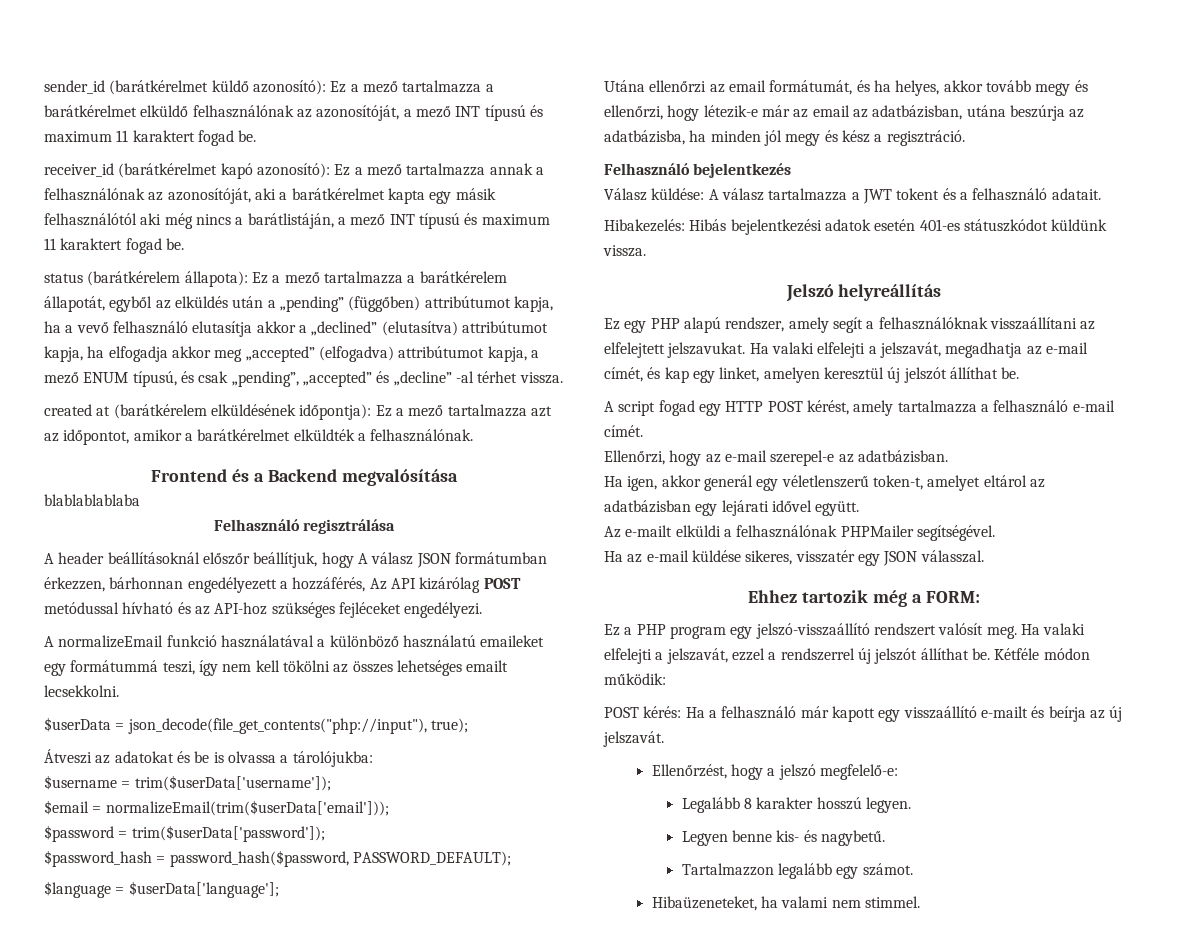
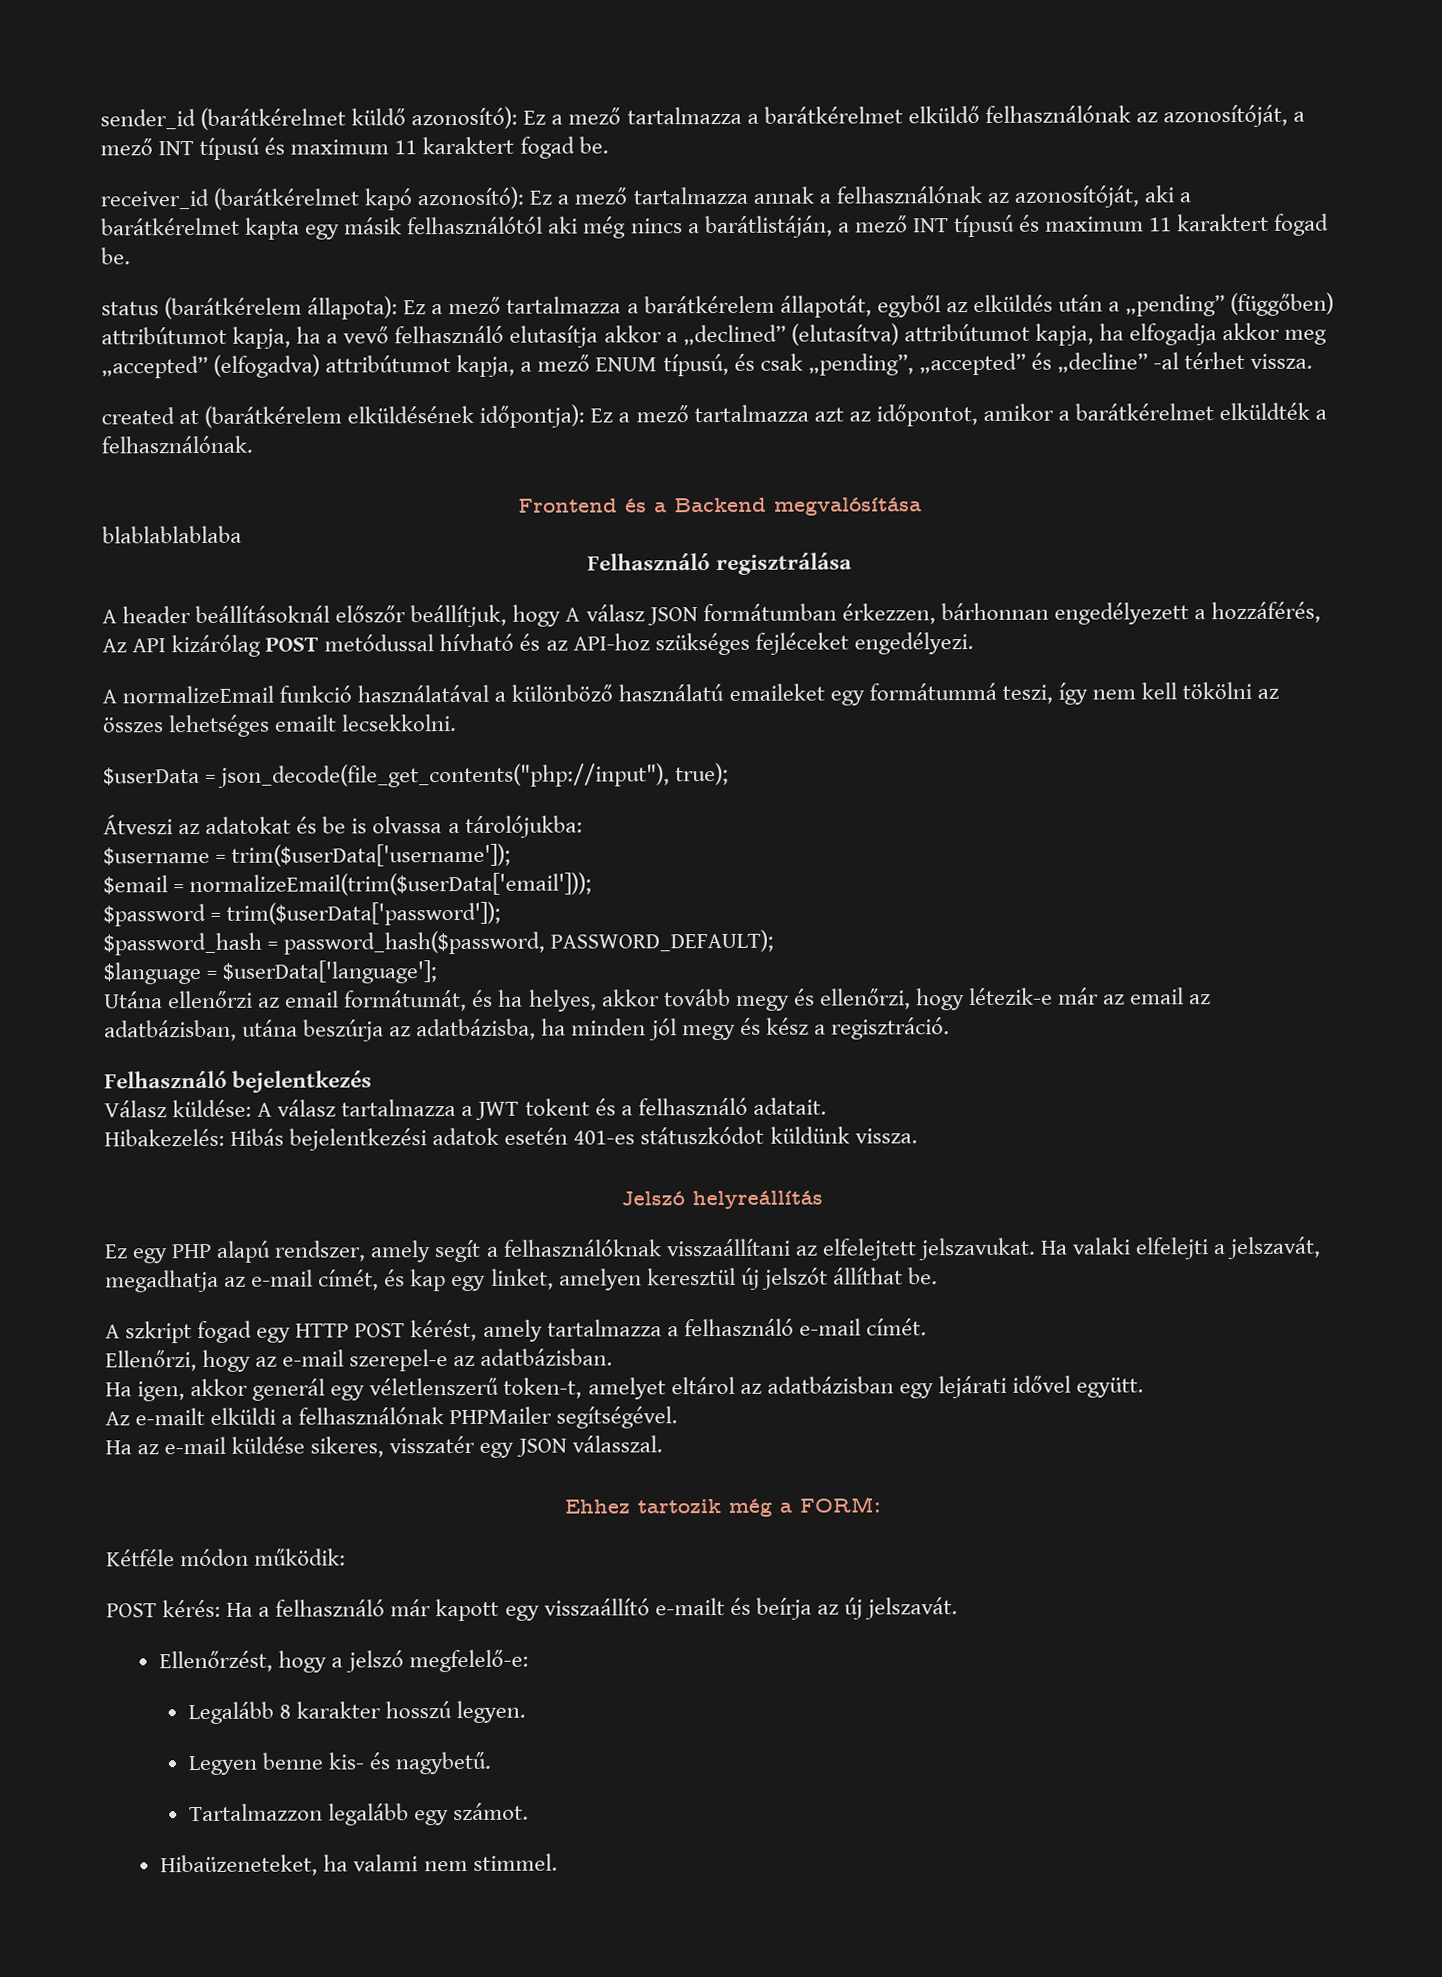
- A script fogad egy HTTP POST kérést, amely tartalmazza a felhasználó e-mail címét.
+ A szkript fogad egy HTTP POST kérést, amely tartalmazza a felhasználó e-mail címét.
- Ez a PHP program egy jelszó-visszaállító rendszert valósít meg. Ha valaki elfelejti a jelszavát, ezzel a rendszerrel új jelszót állíthat be.

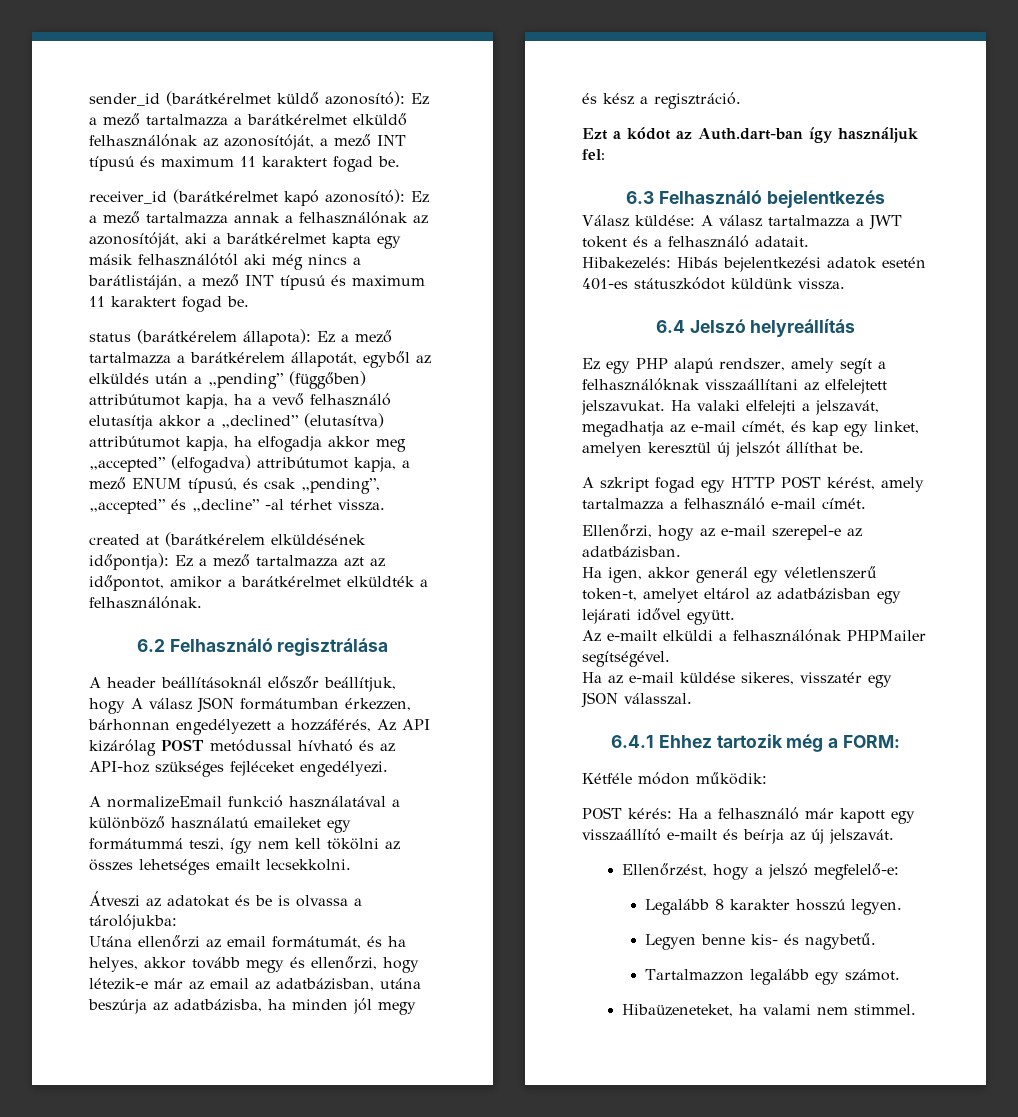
- Frontend és a Backend megvalósítása
- blablablablaba
- Felhasználó regisztrálása
+ 6.2 Felhasználó regisztrálása
- $userData = json_decode(file_get_contents("php://input"), true);
- $username = trim($userData['username']);
- $email = normalizeEmail(trim($userData['email']));
- $password = trim($userData['password']);
- $password_hash = password_hash($password, PASSWORD_DEFAULT);
- $language = $userData['language'];
- Felhasználó bejelentkezés
+ Ezt a kódot az Auth.dart-ban így használjuk fel:
+ 6.3 Felhasználó bejelentkezés
- Jelszó helyreállítás
+ 6.4 Jelszó helyreállítás
- Ehhez tartozik még a FORM:
+ 6.4.1 Ehhez tartozik még a FORM:

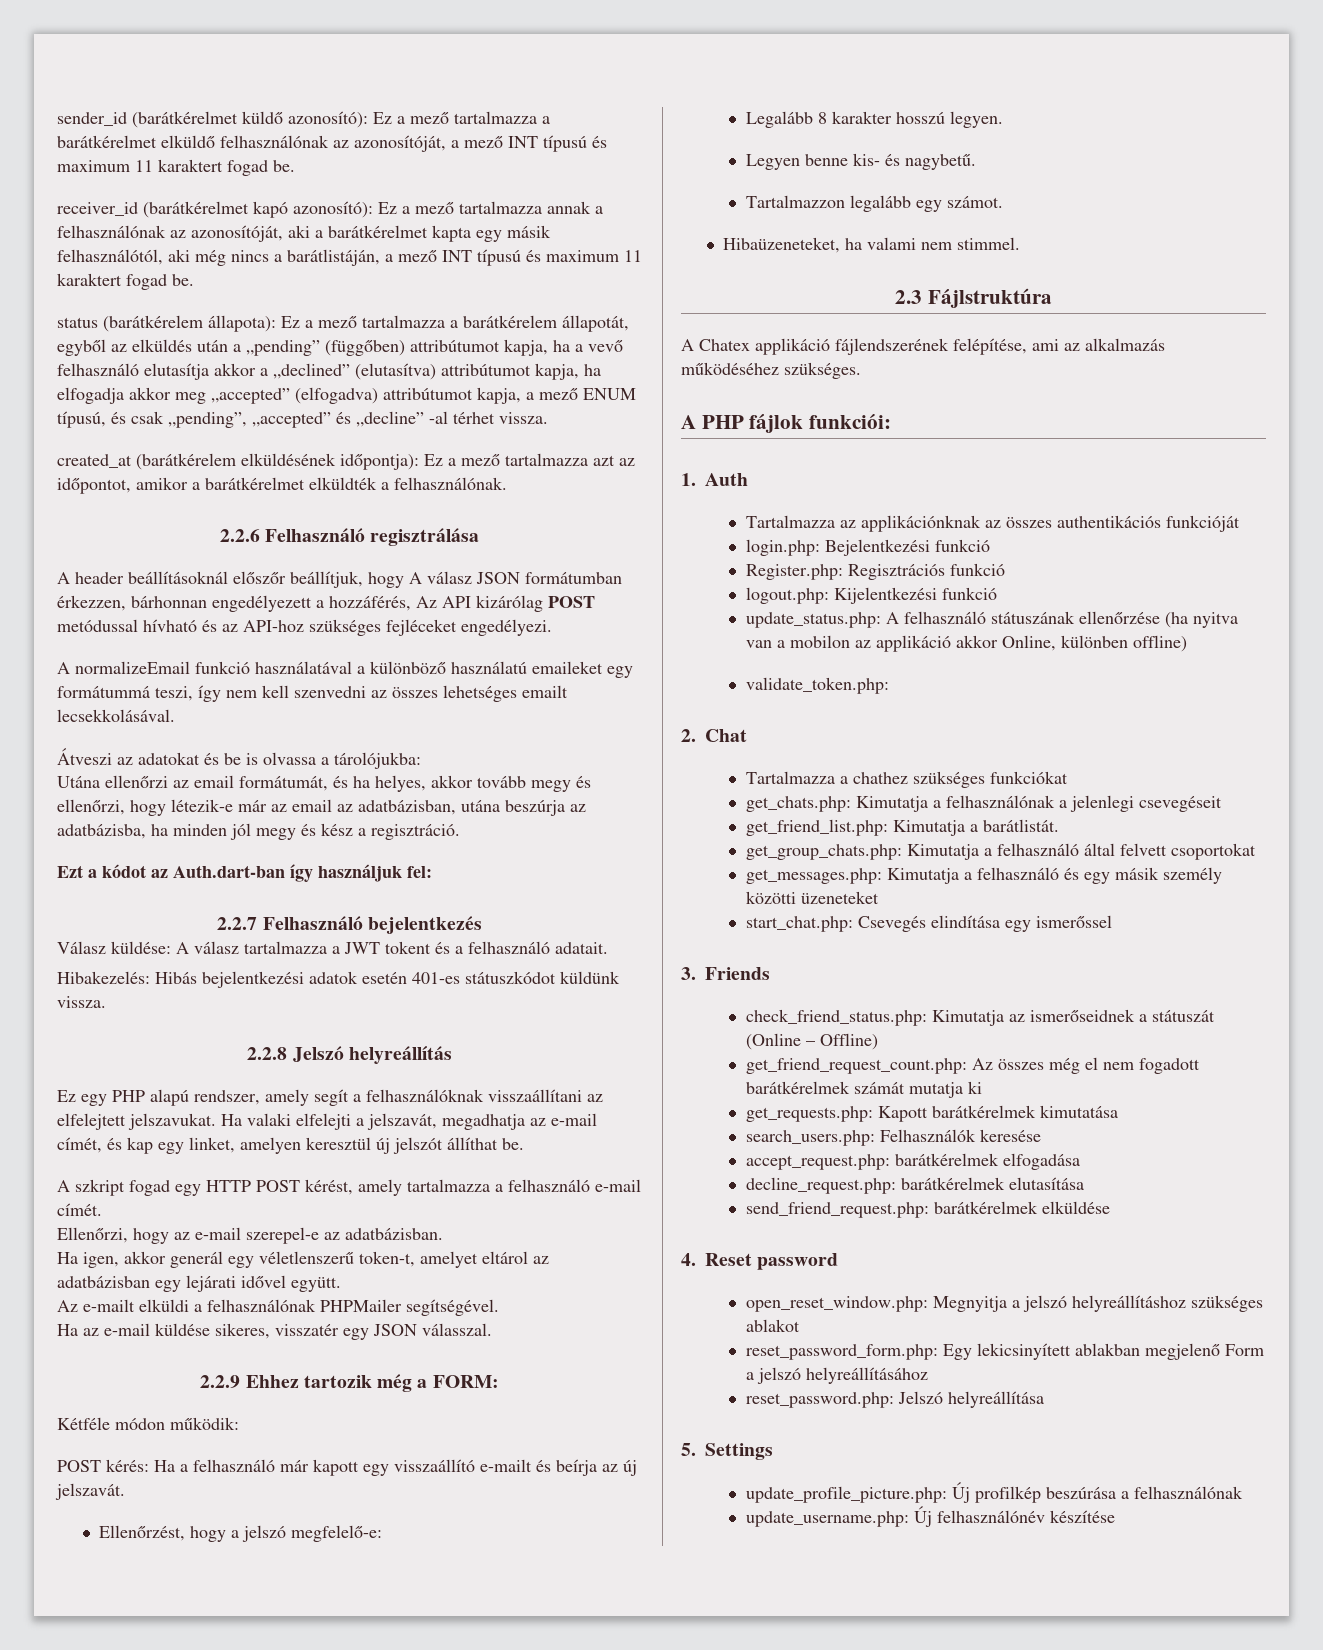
- receiver_id (barátkérelmet kapó azonosító): Ez a mező tartalmazza annak a felhasználónak az azonosítóját, aki a barátkérelmet kapta egy másik felhasználótól aki még nincs a barátlistáján, a mező INT típusú és maximum 11 karaktert fogad be.
+ receiver_id (barátkérelmet kapó azonosító): Ez a mező tartalmazza annak a felhasználónak az azonosítóját, aki a barátkérelmet kapta egy másik felhasználótól, aki még nincs a barátlistáján, a mező INT típusú és maximum 11 karaktert fogad be.
- created at (barátkérelem elküldésének időpontja): Ez a mező tartalmazza azt az időpontot, amikor a barátkérelmet elküldték a felhasználónak.
+ created_at (barátkérelem elküldésének időpontja): Ez a mező tartalmazza azt az időpontot, amikor a barátkérelmet elküldték a felhasználónak.
- 6.2 Felhasználó regisztrálása
+ 2.2.6 Felhasználó regisztrálása
- A normalizeEmail funkció használatával a különböző használatú emaileket egy formátummá teszi, így nem kell tökölni az összes lehetséges emailt lecsekkolni.
+ A normalizeEmail funkció használatával a különböző használatú emaileket egy formátummá teszi, így nem kell szenvedni az összes lehetséges emailt lecsekkolásával.
- 6.3 Felhasználó bejelentkezés
+ 2.2.7 Felhasználó bejelentkezés
- 6.4 Jelszó helyreállítás
+ 2.2.8 Jelszó helyreállítás
- 6.4.1 Ehhez tartozik még a FORM:
+ 2.2.9 Ehhez tartozik még a FORM:
+ 2.3 Fájlstruktúra
+ A Chatex applikáció fájlendszerének felépítése, ami az alkalmazás működéséhez szükséges.
+ A PHP fájlok funkciói:
+ 1. Auth
+ Tartalmazza az applikációnknak az összes authentikációs funkcióját
+ login.php: Bejelentkezési funkció
+ Register.php: Regisztrációs funkció
+ logout.php: Kijelentkezési funkció
+ update_status.php: A felhasználó státuszának ellenőrzése (ha nyitva van a mobilon az applikáció akkor Online, különben offline)
+ validate_token.php:
+ 2. Chat
+ Tartalmazza a chathez szükséges funkciókat
+ get_chats.php: Kimutatja a felhasználónak a jelenlegi csevegéseit
+ get_friend_list.php: Kimutatja a barátlistát.
+ get_group_chats.php: Kimutatja a felhasználó által felvett csoportokat
+ get_messages.php: Kimutatja a felhasználó és egy másik személy közötti üzeneteket
+ start_chat.php: Csevegés elindítása egy ismerőssel
+ 3. Friends
+ check_friend_status.php: Kimutatja az ismerőseidnek a státuszát (Online – Offline)
+ get_friend_request_count.php: Az összes még el nem fogadott barátkérelmek számát mutatja ki
+ get_requests.php: Kapott barátkérelmek kimutatása
+ search_users.php: Felhasználók keresése
+ accept_request.php: barátkérelmek elfogadása
+ decline_request.php: barátkérelmek elutasítása
+ send_friend_request.php: barátkérelmek elküldése
+ 4. Reset password
+ open_reset_window.php: Megnyitja a jelszó helyreállításhoz szükséges ablakot
+ reset_password_form.php: Egy lekicsinyített ablakban megjelenő Form a jelszó helyreállításához
+ reset_password.php: Jelszó helyreállítása
+ 5. Settings
+ update_profile_picture.php: Új profilkép beszúrása a felhasználónak
+ update_username.php: Új felhasználónév készítése

